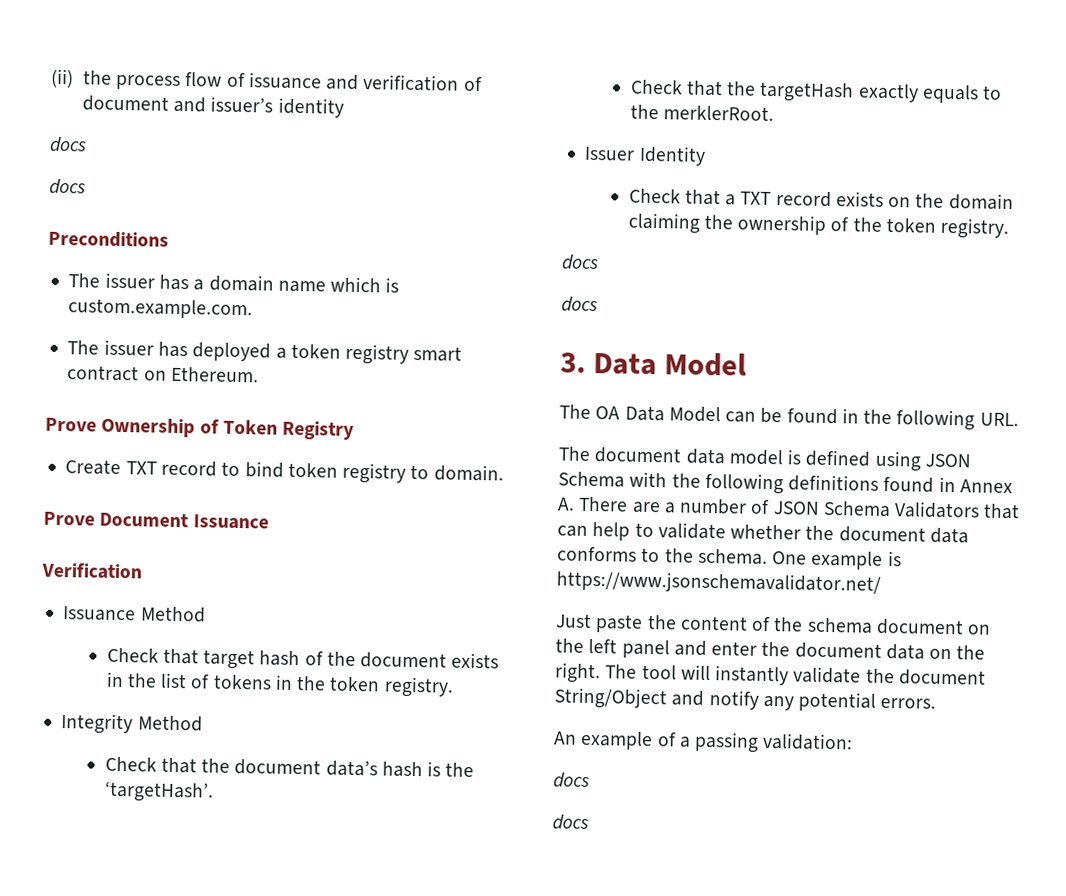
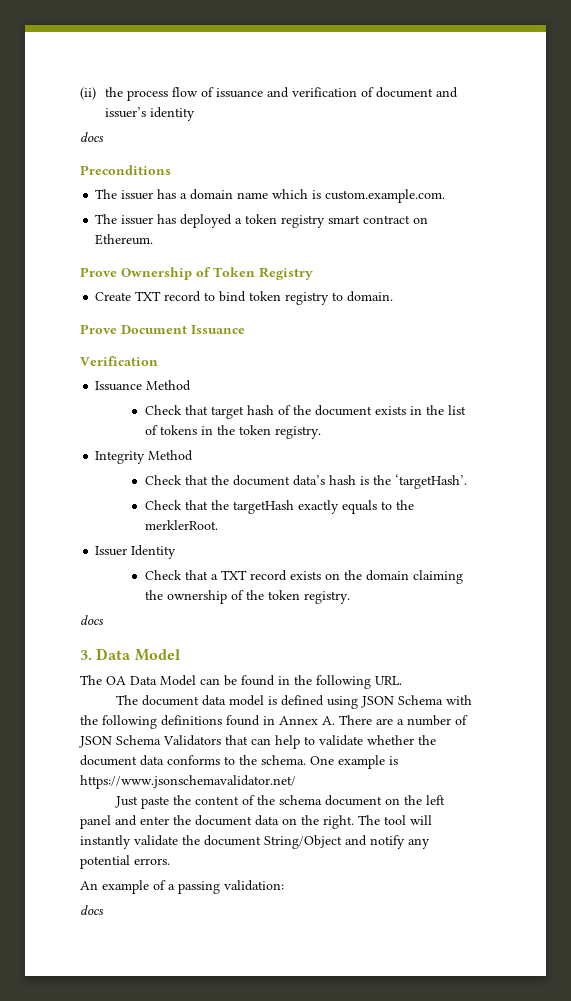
  (ii) the process flow of issuance and verification of document and issuer’s identity
- docs
  Check that a TXT record exists on the domain claiming the ownership of the token registry.
- docs
  An example of a passing validation:
- docs

